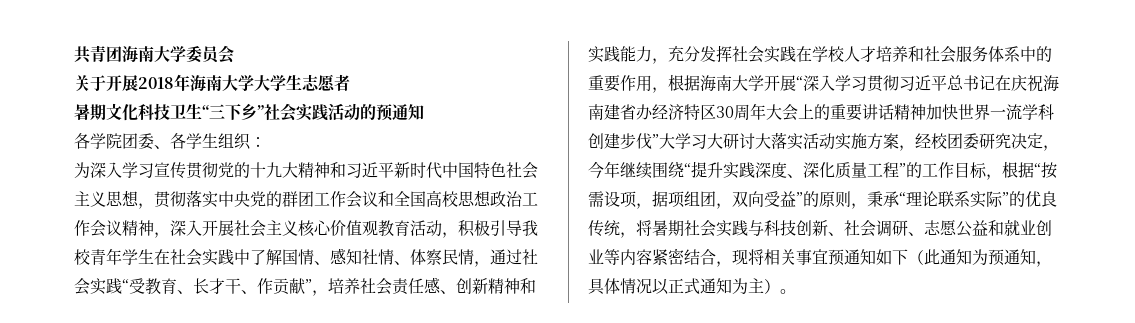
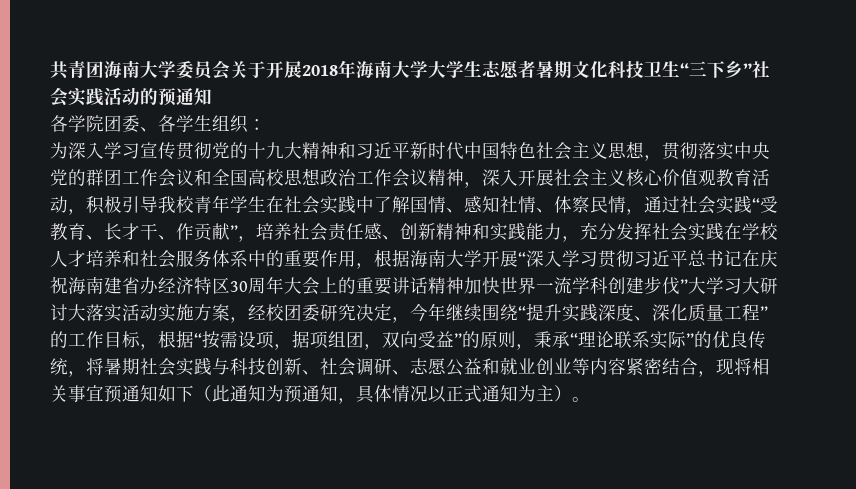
- 共青团海南大学委员会
- 关于开展2018年海南大学大学生志愿者
- 暑期文化科技卫生“三下乡”社会实践活动的预通知
+ 共青团海南大学委员会关于开展2018年海南大学大学生志愿者暑期文化科技卫生“三下乡”社会实践活动的预通知

